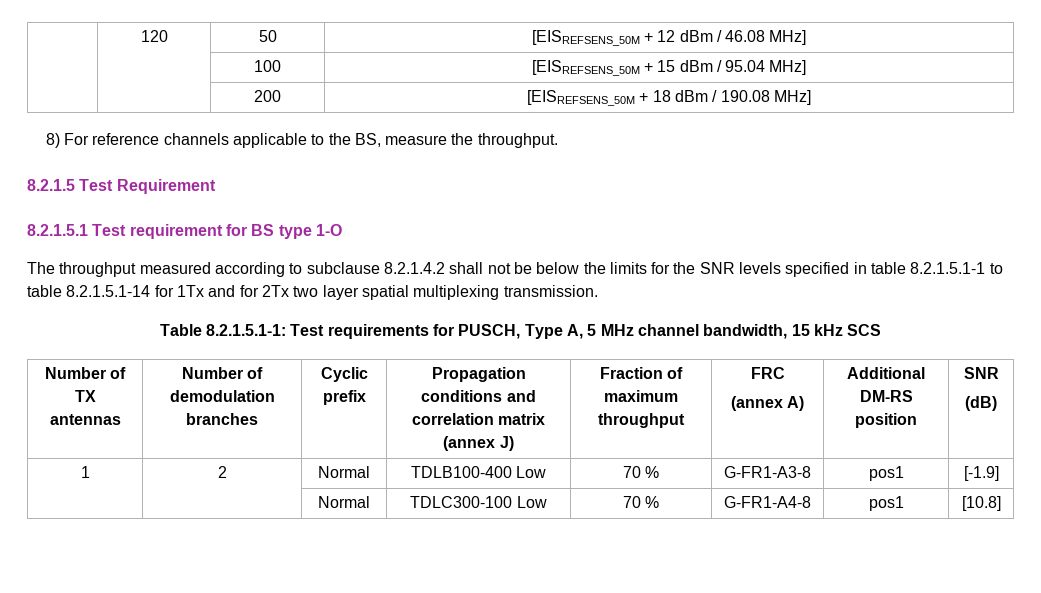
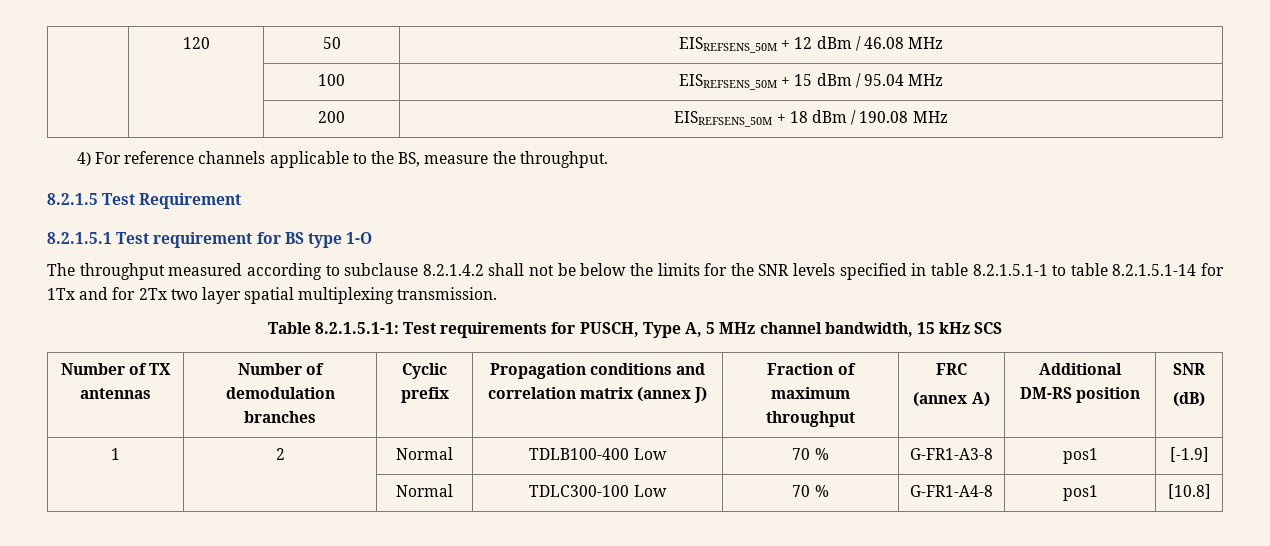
- | 120 | 50 | [EISREFSENS_50M + 12 dBm / 46.08 MHz]
+ | 120 | 50 | EISREFSENS_50M + 12 dBm / 46.08 MHz
- | | 100 | [EISREFSENS_50M + 15 dBm / 95.04 MHz]
+ | | 100 | EISREFSENS_50M + 15 dBm / 95.04 MHz
- | | 200 | [EISREFSENS_50M + 18 dBm / 190.08 MHz]
- 8) For reference channels applicable to the BS, measure the throughput.
+ | | 200 | EISREFSENS_50M + 18 dBm / 190.08 MHz
+ 4) For reference channels applicable to the BS, measure the throughput.

